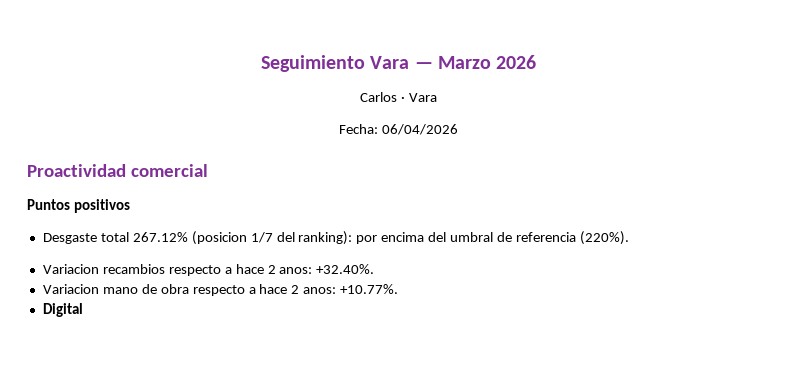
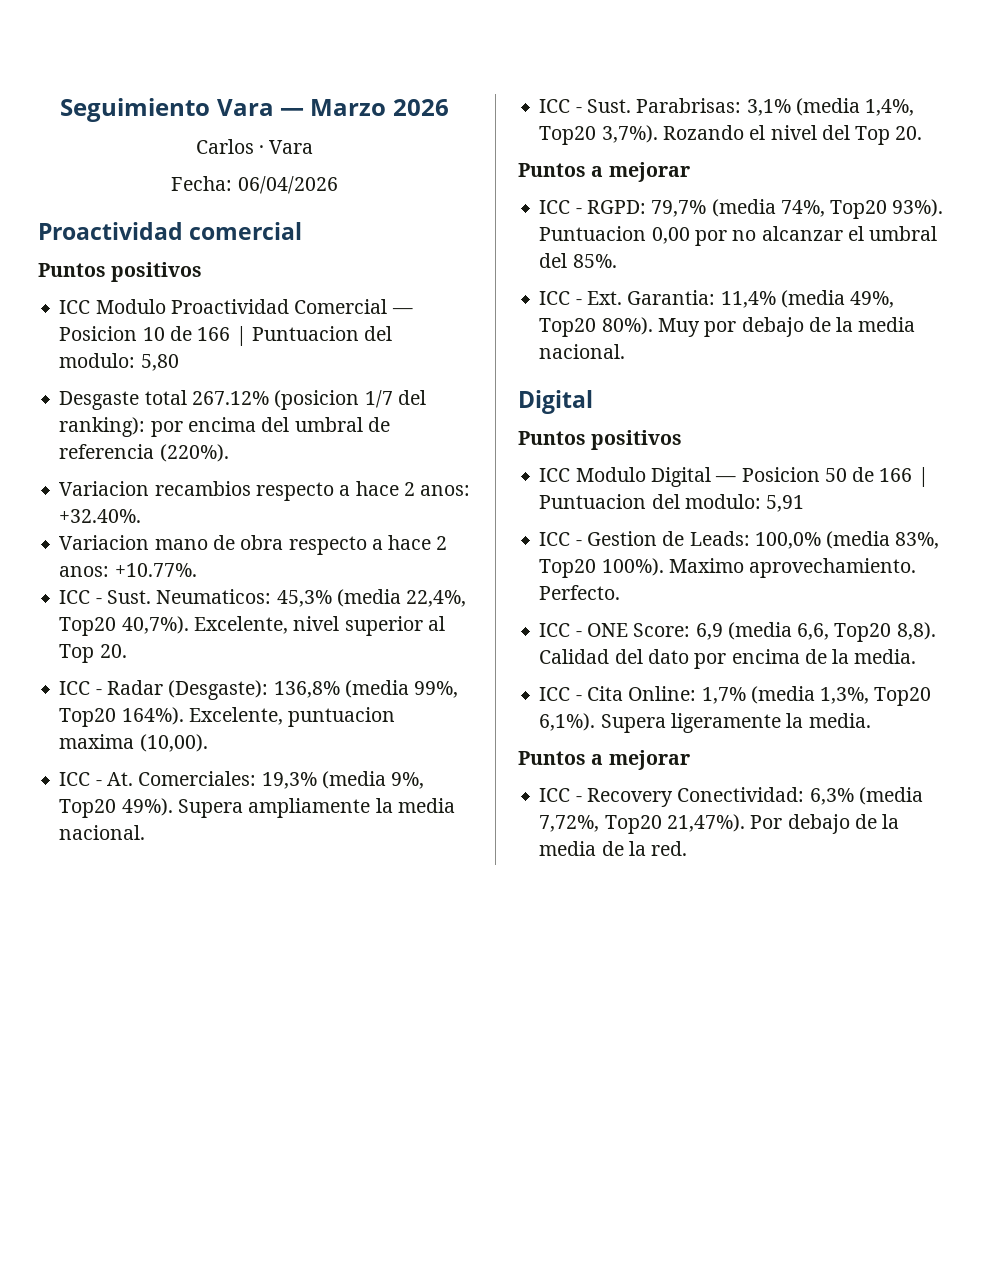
+ ICC Modulo Proactividad Comercial — Posicion 10 de 166 | Puntuacion del modulo: 5,80
+ ICC - Sust. Neumaticos: 45,3% (media 22,4%, Top20 40,7%). Excelente, nivel superior al Top 20.
+ ICC - Radar (Desgaste): 136,8% (media 99%, Top20 164%). Excelente, puntuacion maxima (10,00).
+ ICC - At. Comerciales: 19,3% (media 9%, Top20 49%). Supera ampliamente la media nacional.
+ ICC - Sust. Parabrisas: 3,1% (media 1,4%, Top20 3,7%). Rozando el nivel del Top 20.
+ Puntos a mejorar
+ ICC - RGPD: 79,7% (media 74%, Top20 93%). Puntuacion 0,00 por no alcanzar el umbral del 85%.
+ ICC - Ext. Garantia: 11,4% (media 49%, Top20 80%). Muy por debajo de la media nacional.
  Digital
+ Puntos positivos
+ ICC Modulo Digital — Posicion 50 de 166 | Puntuacion del modulo: 5,91
+ ICC - Gestion de Leads: 100,0% (media 83%, Top20 100%). Maximo aprovechamiento. Perfecto.
+ ICC - ONE Score: 6,9 (media 6,6, Top20 8,8). Calidad del dato por encima de la media.
+ ICC - Cita Online: 1,7% (media 1,3%, Top20 6,1%). Supera ligeramente la media.
+ Puntos a mejorar
+ ICC - Recovery Conectividad: 6,3% (media 7,72%, Top20 21,47%). Por debajo de la media de la red.

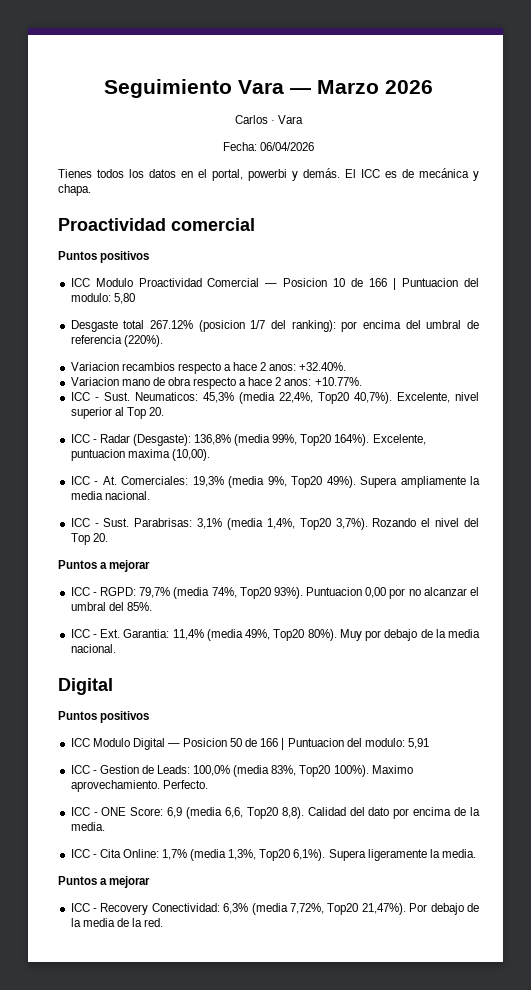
+ Tienes todos los datos en el portal, powerbi y demás. El ICC es de mecánica y chapa.

